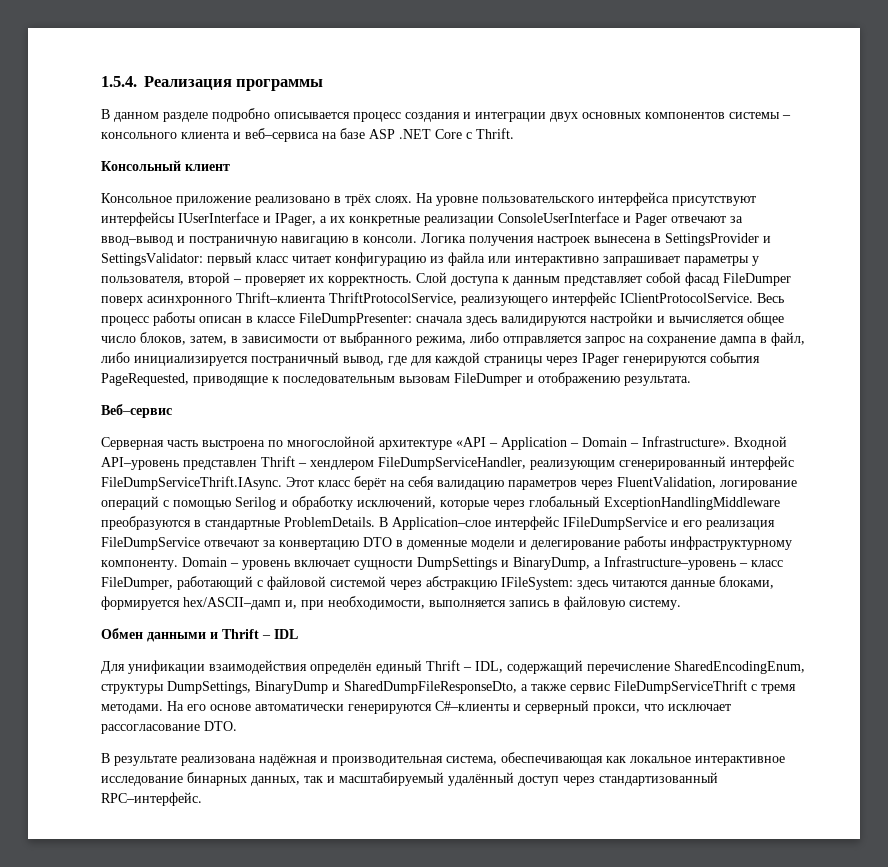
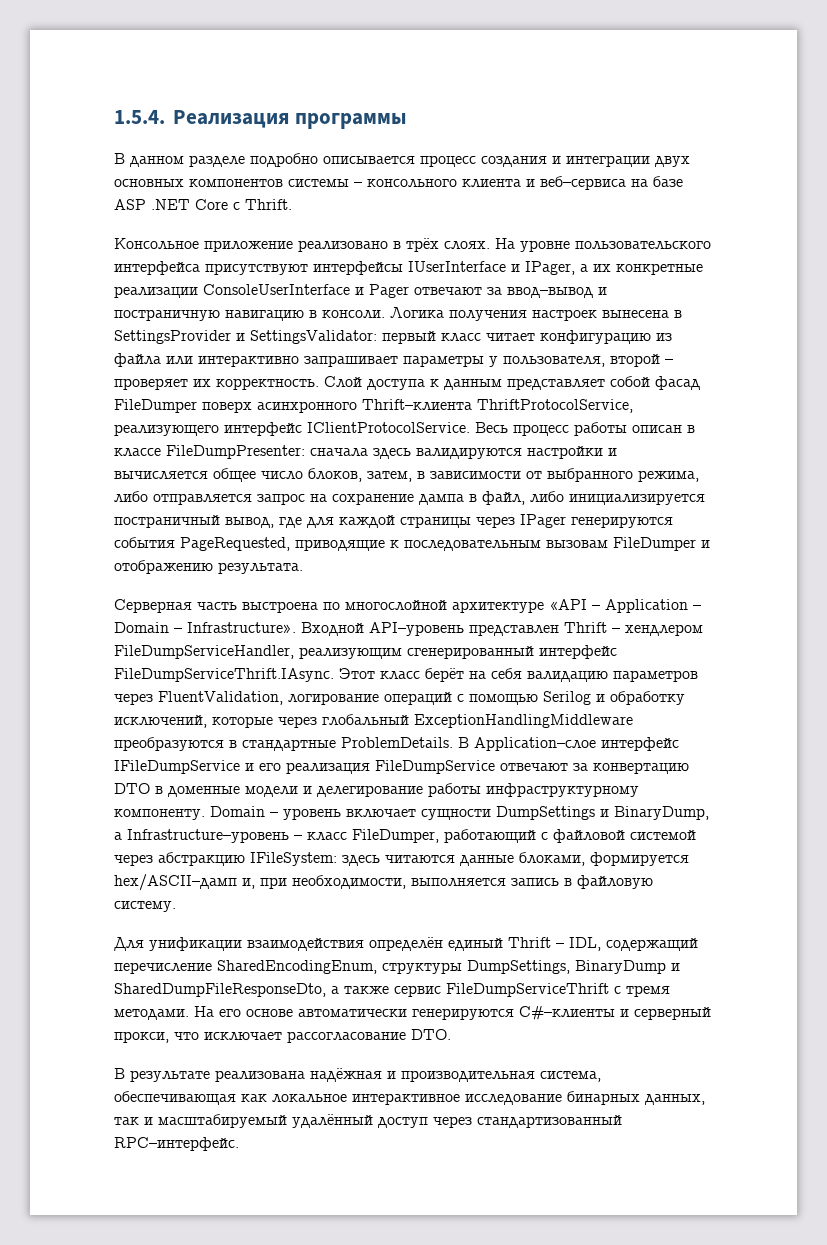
- Консольный клиент
- Веб–сервис
- Обмен данными и Thrift – IDL

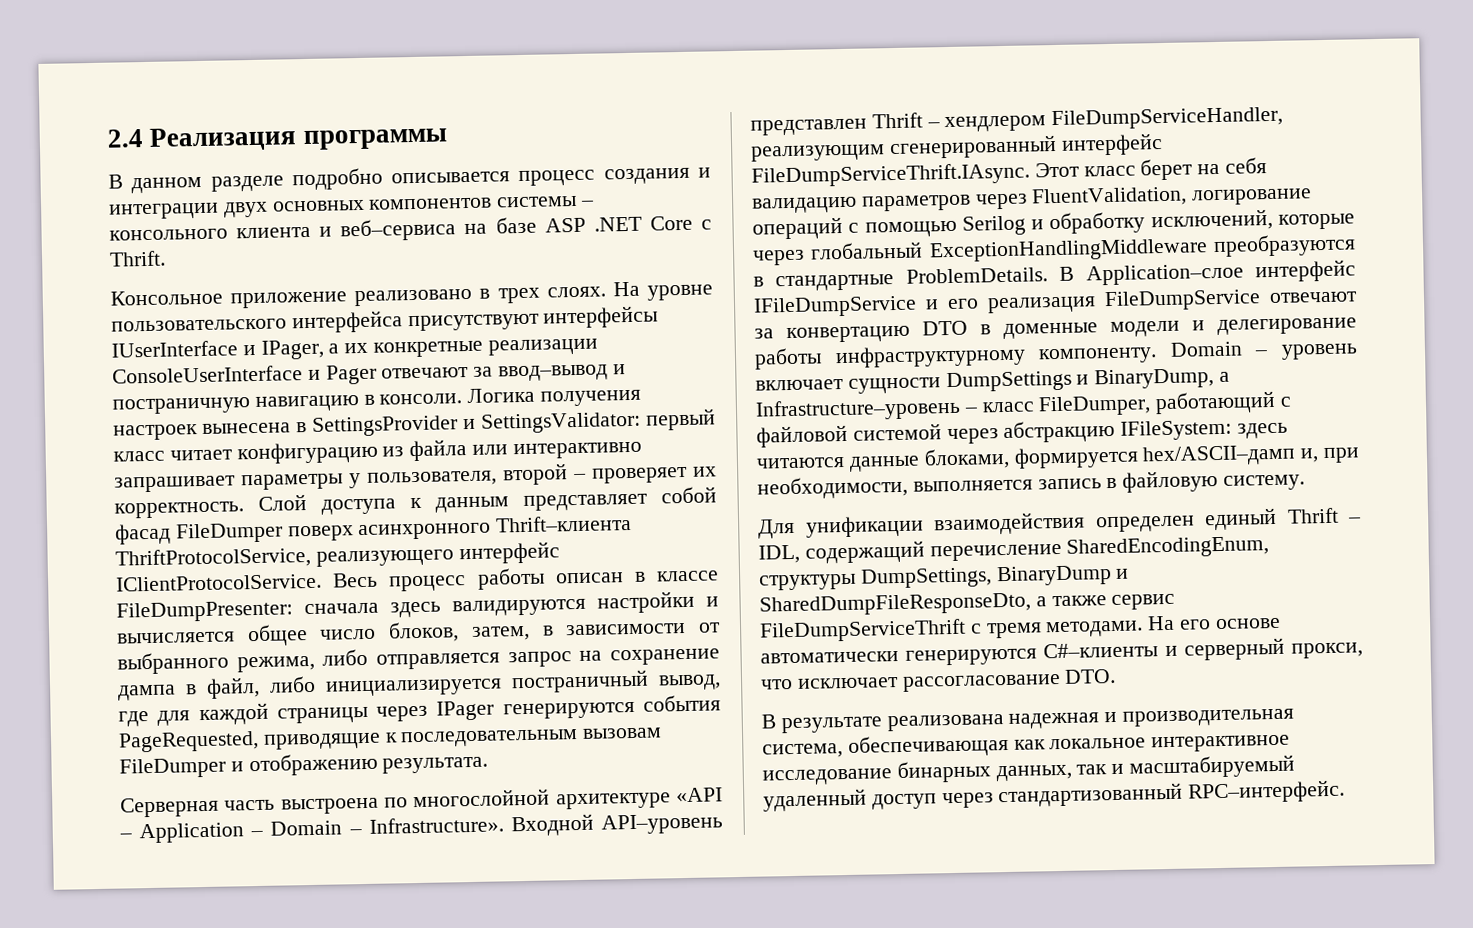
- 1.5.4. Реализация программы
+ 2.4 Реализация программы
- Консольное приложение реализовано в трёх слоях.
+ Консольное приложение реализовано в трех слоях.
- Входной API–уровень представлен Thrift – хендлером FileDumpServiceHandler, реализующим сгенерированный интерфейс FileDumpServiceThrift.IAsync. Этот класс берёт на себя валидацию параметров через FluentValidation, логирование операций с помощью Serilog и обработку исключений, которые через глобальный ExceptionHandlingMiddleware преобразуются в стандартные ProblemDetails.
+ Входной API–уровень представлен Thrift – хендлером FileDumpServiceHandler, реализующим сгенерированный интерфейс FileDumpServiceThrift.IAsync. Этот класс берет на себя валидацию параметров через FluentValidation, логирование операций с помощью Serilog и обработку исключений, которые через глобальный ExceptionHandlingMiddleware преобразуются в стандартные ProblemDetails.
- Для унификации взаимодействия определён единый Thrift – IDL, содержащий перечисление SharedEncodingEnum, структуры DumpSettings, BinaryDump и SharedDumpFileResponseDto, а также сервис FileDumpServiceThrift с тремя методами.
+ Для унификации взаимодействия определен единый Thrift – IDL, содержащий перечисление SharedEncodingEnum, структуры DumpSettings, BinaryDump и SharedDumpFileResponseDto, а также сервис FileDumpServiceThrift с тремя методами.
- В результате реализована надёжная и производительная система, обеспечивающая как локальное интерактивное исследование бинарных данных, так и масштабируемый удалённый доступ через стандартизованный RPC–интерфейс.
+ В результате реализована надежная и производительная система, обеспечивающая как локальное интерактивное исследование бинарных данных, так и масштабируемый удаленный доступ через стандартизованный RPC–интерфейс.

